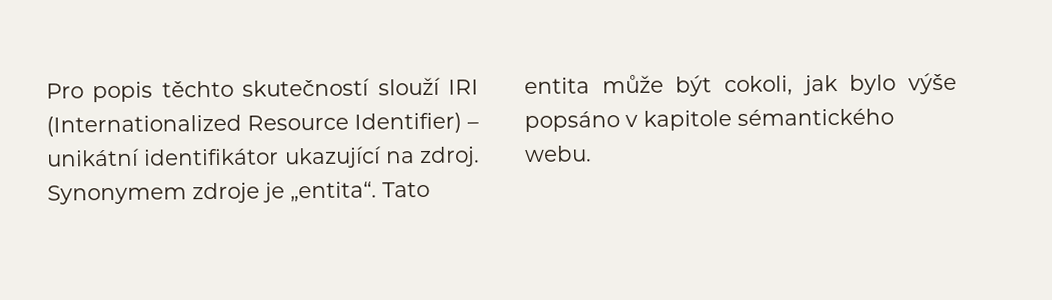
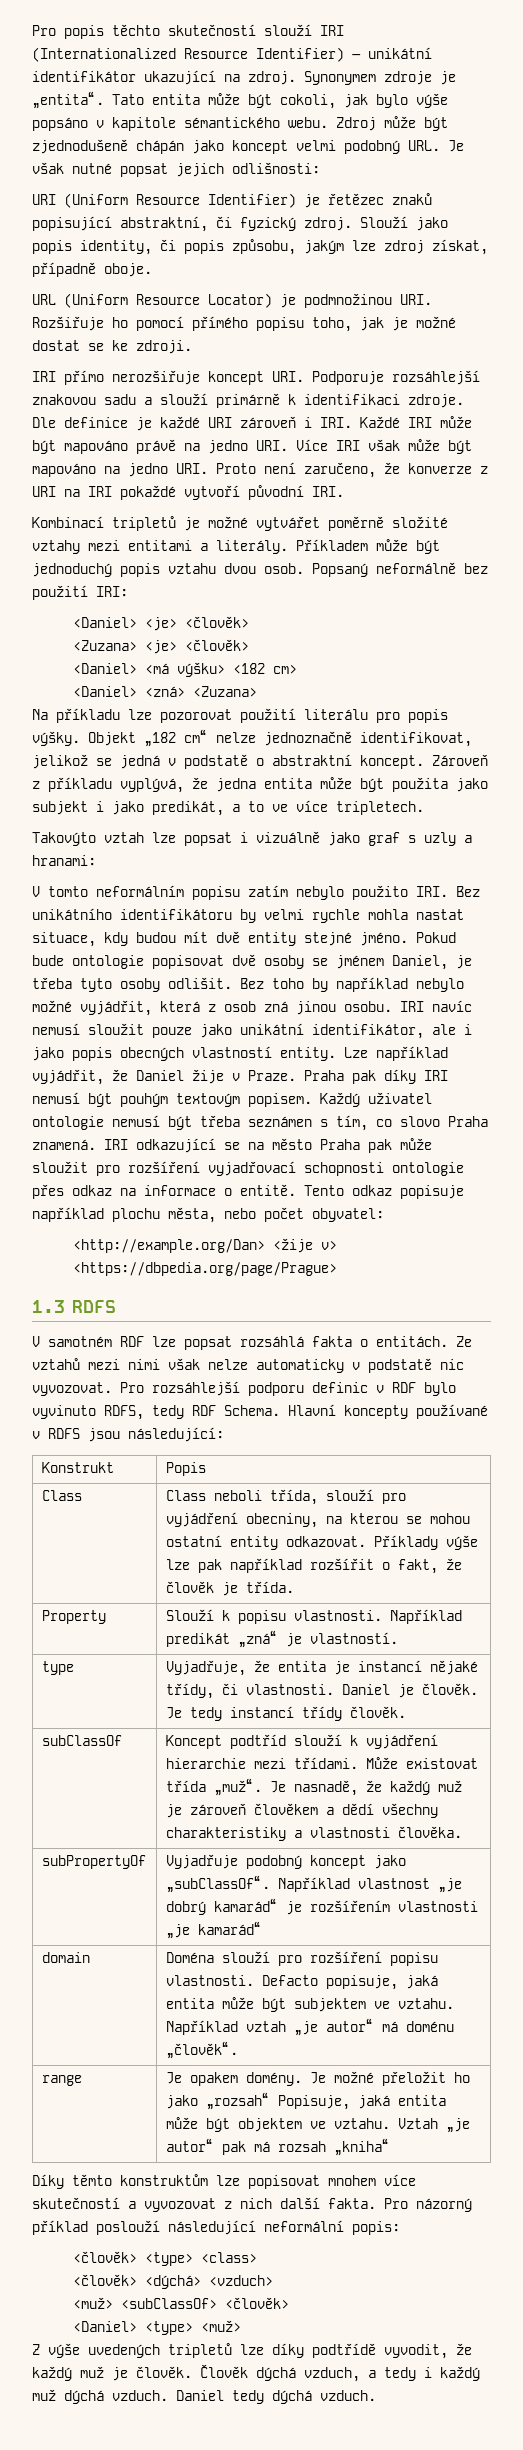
+ Zdroj může být zjednodušeně chápán jako koncept velmi podobný URL. Je však nutné popsat jejich odlišnosti:
+ URI (Uniform Resource Identifier) je řetězec znaků popisující abstraktní, či fyzický zdroj. Slouží jako popis identity, či popis způsobu, jakým lze zdroj získat, případně oboje.
+ URL (Uniform Resource Locator) je podmnožinou URI. Rozšiřuje ho pomocí přímého popisu toho, jak je možné dostat se ke zdroji.
+ IRI přímo nerozšiřuje koncept URI. Podporuje rozsáhlejší znakovou sadu a slouží primárně k identifikaci zdroje. Dle definice je každé URI zároveň i IRI. Každé IRI může být mapováno právě na jedno URI. Více IRI však může být mapováno na jedno URI. Proto není zaručeno, že konverze z URI na IRI pokaždé vytvoří původní IRI.
+ Kombinací tripletů je možné vytvářet poměrně složité vztahy mezi entitami a literály. Příkladem může být jednoduchý popis vztahu dvou osob. Popsaný neformálně bez použití IRI:
+ <Daniel> <je> <člověk>
+ <Zuzana> <je> <člověk>
+ <Daniel> <má výšku> <182 cm>
+ <Daniel> <zná> <Zuzana>
+ Na příkladu lze pozorovat použití literálu pro popis výšky. Objekt „182 cm“ nelze jednoznačně identifikovat, jelikož se jedná v podstatě o abstraktní koncept. Zároveň z příkladu vyplývá, že jedna entita může být použita jako subjekt i jako predikát, a to ve více tripletech.
+ Takovýto vztah lze popsat i vizuálně jako graf s uzly a hranami:
+ V tomto neformálním popisu zatím nebylo použito IRI. Bez unikátního identifikátoru by velmi rychle mohla nastat situace, kdy budou mít dvě entity stejné jméno. Pokud bude ontologie popisovat dvě osoby se jménem Daniel, je třeba tyto osoby odlišit. Bez toho by například nebylo možné vyjádřit, která z osob zná jinou osobu. IRI navíc nemusí sloužit pouze jako unikátní identifikátor, ale i jako popis obecných vlastností entity. Lze například vyjádřit, že Daniel žije v Praze. Praha pak díky IRI nemusí být pouhým textovým popisem. Každý uživatel ontologie nemusí být třeba seznámen s tím, co slovo Praha znamená. IRI odkazující se na město Praha pak může sloužit pro rozšíření vyjadřovací schopnosti ontologie přes odkaz na informace o entitě. Tento odkaz popisuje například plochu města, nebo počet obyvatel:
+ <http://example.org/Dan> <žije v> <https://dbpedia.org/page/Prague>
+ 1.3 RDFS
+ V samotném RDF lze popsat rozsáhlá fakta o entitách. Ze vztahů mezi nimi však nelze automaticky v podstatě nic vyvozovat. Pro rozsáhlejší podporu definic v RDF bylo vyvinuto RDFS, tedy RDF Schema. Hlavní koncepty používané v RDFS jsou následující:
+ Konstrukt | Popis
+ Class | Class neboli třída, slouží pro vyjádření obecniny, na kterou se mohou ostatní entity odkazovat. Příklady výše lze pak například rozšířit o fakt, že člověk je třída.
+ Property | Slouží k popisu vlastnosti. Například predikát „zná“ je vlastností.
+ type | Vyjadřuje, že entita je instancí nějaké třídy, či vlastnosti. Daniel je člověk. Je tedy instancí třídy člověk.
+ subClassOf | Koncept podtříd slouží k vyjádření hierarchie mezi třídami. Může existovat třída „muž“. Je nasnadě, že každý muž je zároveň člověkem a dědí všechny charakteristiky a vlastnosti člověka.
+ subPropertyOf | Vyjadřuje podobný koncept jako „subClassOf“. Například vlastnost „je dobrý kamarád“ je rozšířením vlastnosti „je kamarád“
+ domain | Doména slouží pro rozšíření popisu vlastnosti. Defacto popisuje, jaká entita může být subjektem ve vztahu. Například vztah „je autor“ má doménu „člověk“.
+ range | Je opakem domény. Je možné přeložit ho jako „rozsah“ Popisuje, jaká entita může být objektem ve vztahu. Vztah „je autor“ pak má rozsah „kniha“
+ Díky těmto konstruktům lze popisovat mnohem více skutečností a vyvozovat z nich další fakta. Pro názorný příklad poslouží následující neformální popis:
+ <člověk> <type> <class>
+ <člověk> <dýchá> <vzduch>
+ <muž> <subClassOf> <člověk>
+ <Daniel> <type> <muž>
+ Z výše uvedených tripletů lze díky podtřídě vyvodit, že každý muž je člověk. Člověk dýchá vzduch, a tedy i každý muž dýchá vzduch. Daniel tedy dýchá vzduch.

